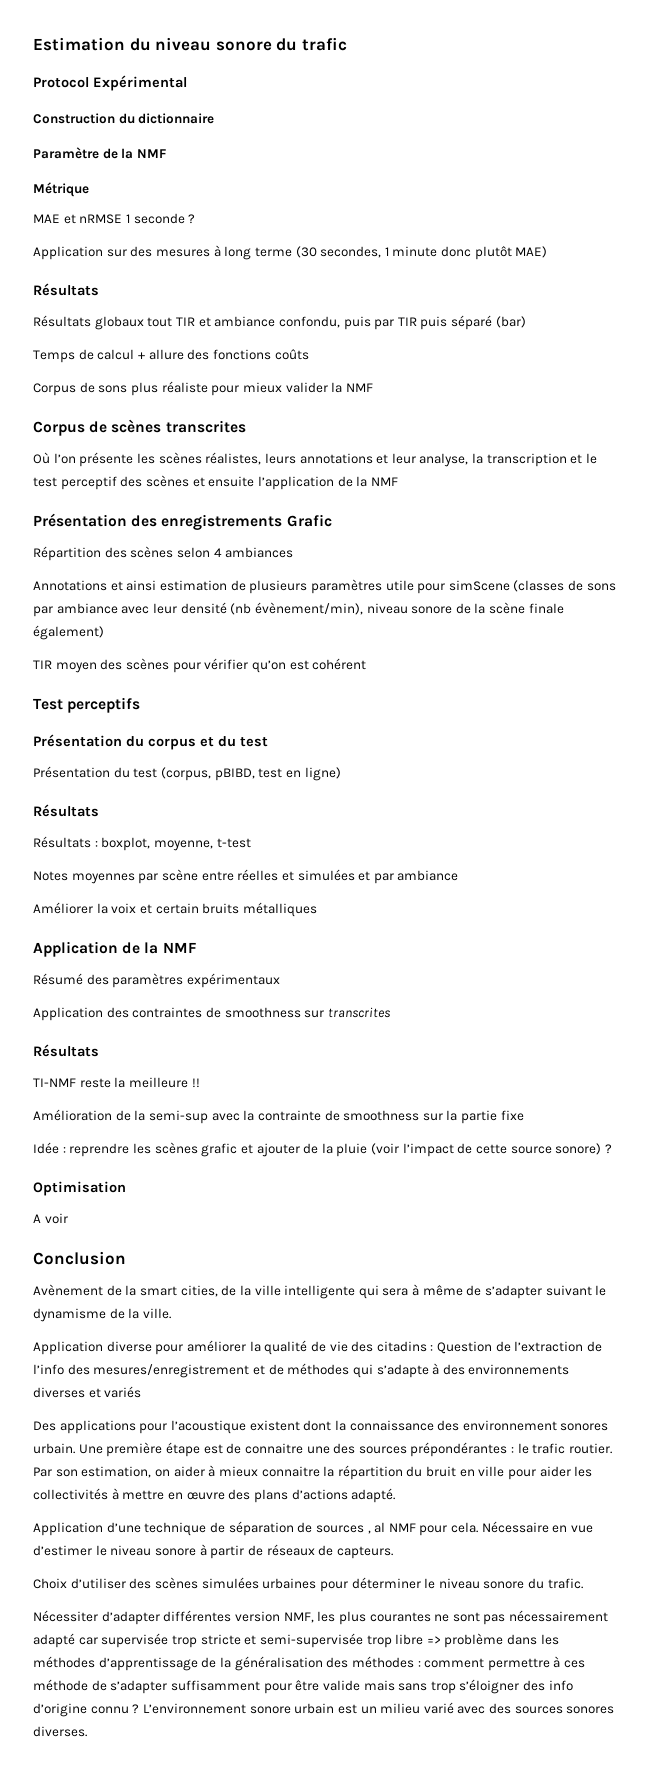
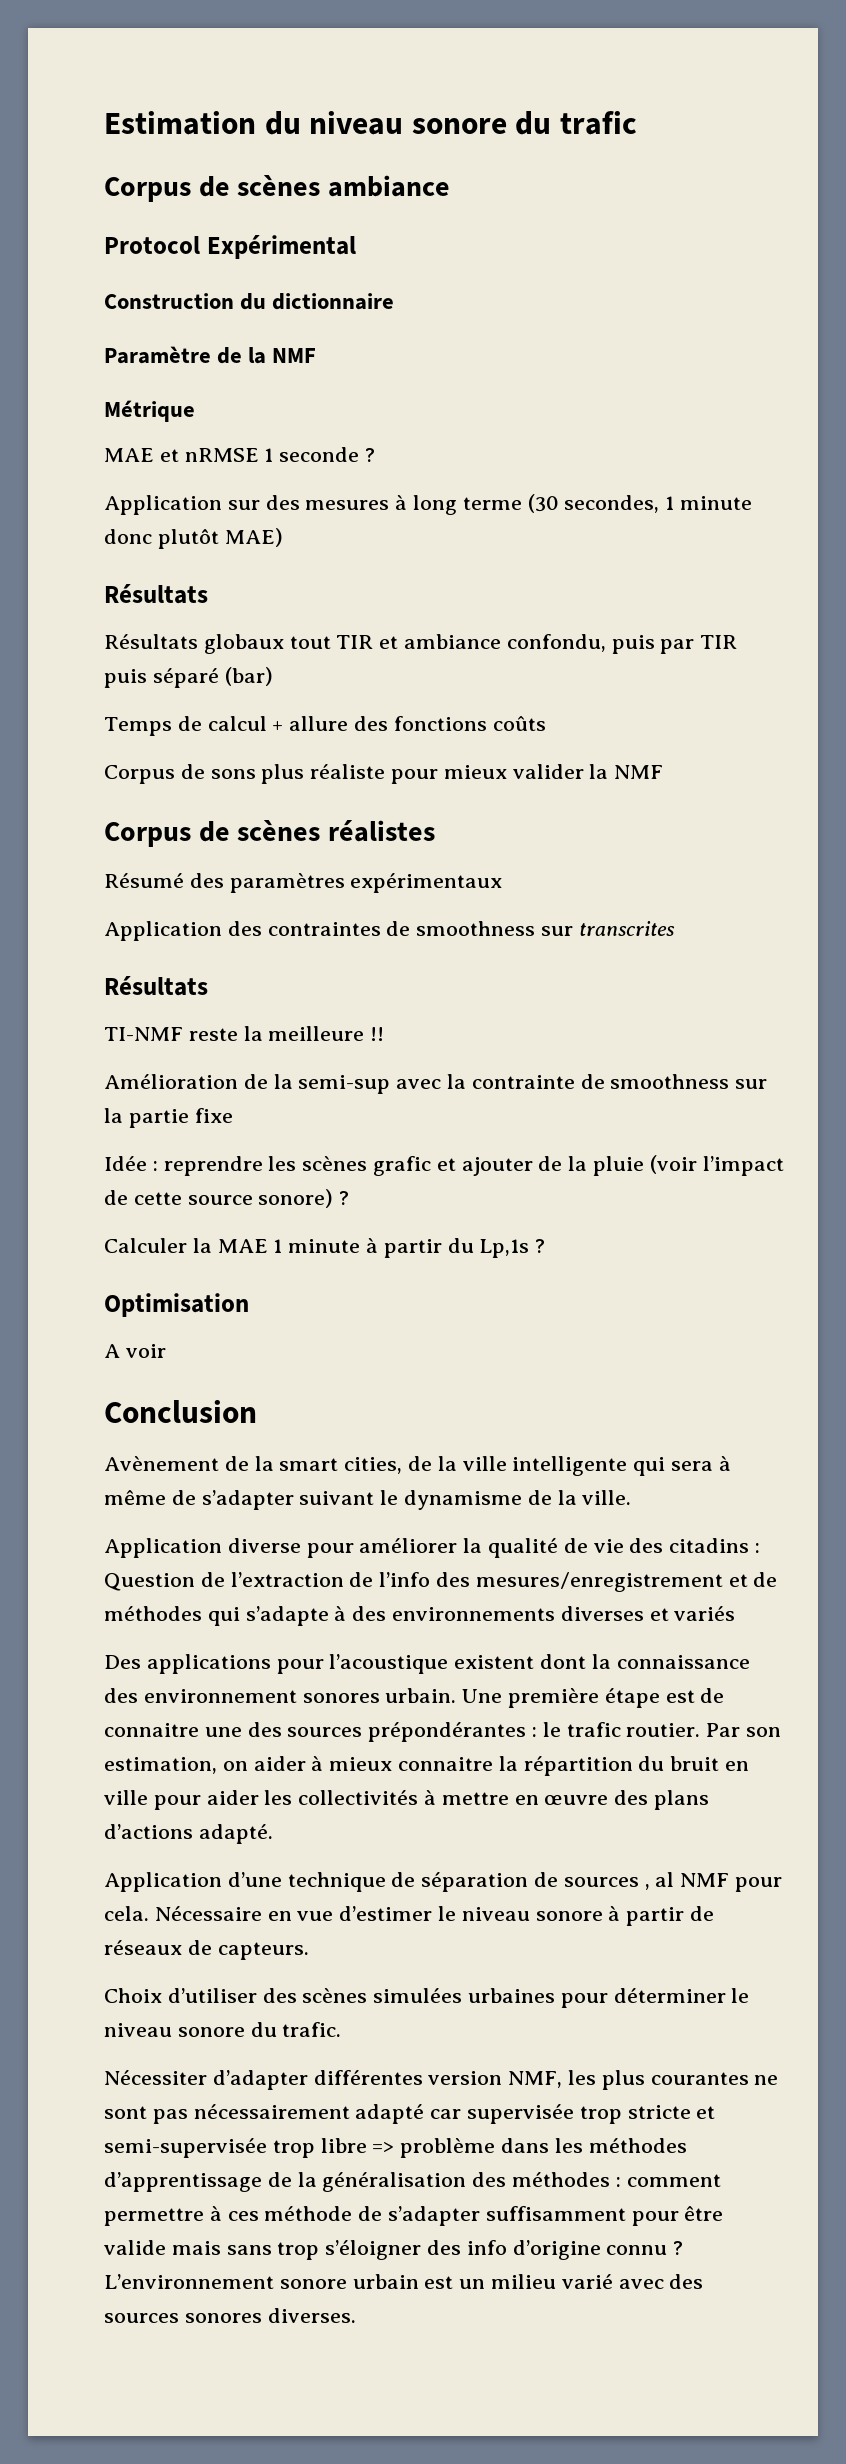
+ Corpus de scènes ambiance
- Corpus de scènes transcrites
- Où l’on présente les scènes réalistes, leurs annotations et leur analyse, la transcription et le test perceptif des scènes et ensuite l’application de la NMF
- Présentation des enregistrements Grafic
- Répartition des scènes selon 4 ambiances
- Annotations et ainsi estimation de plusieurs paramètres utile pour simScene (classes de sons par ambiance avec leur densité (nb évènement/min), niveau sonore de la scène finale également)
- TIR moyen des scènes pour vérifier qu’on est cohérent
- Test perceptifs
- Présentation du corpus et du test
- Présentation du test (corpus, pBIBD, test en ligne)
- Résultats
- Résultats : boxplot, moyenne, t-test
- Notes moyennes par scène entre réelles et simulées et par ambiance
- Améliorer la voix et certain bruits métalliques
- Application de la NMF
+ Corpus de scènes réalistes
+ Calculer la MAE 1 minute à partir du Lp,1s ?

